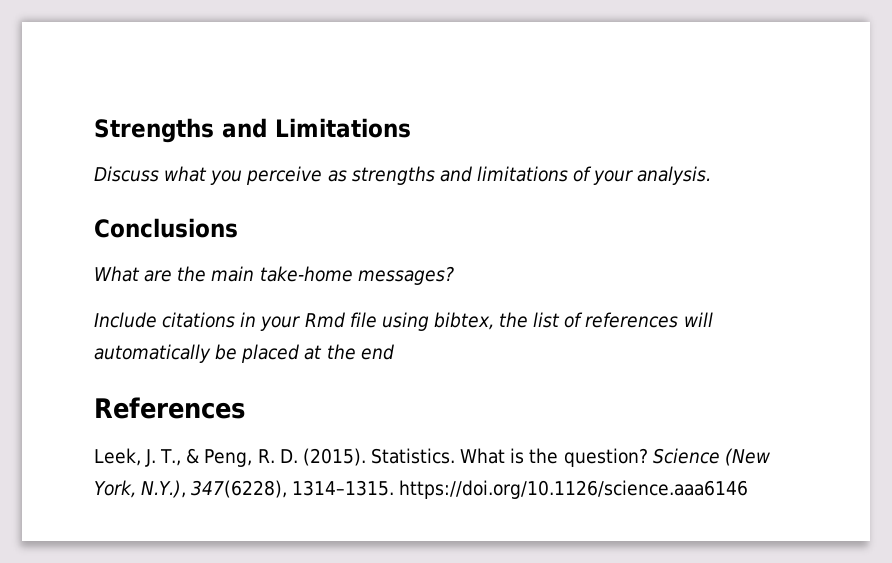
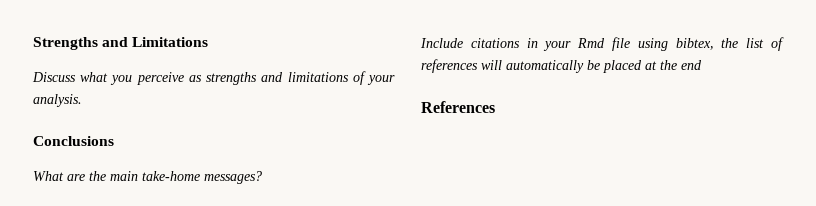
- Leek, J. T., & Peng, R. D. (2015). Statistics. What is the question? Science (New York, N.Y.), 347(6228), 1314–1315. https://doi.org/10.1126/science.aaa6146

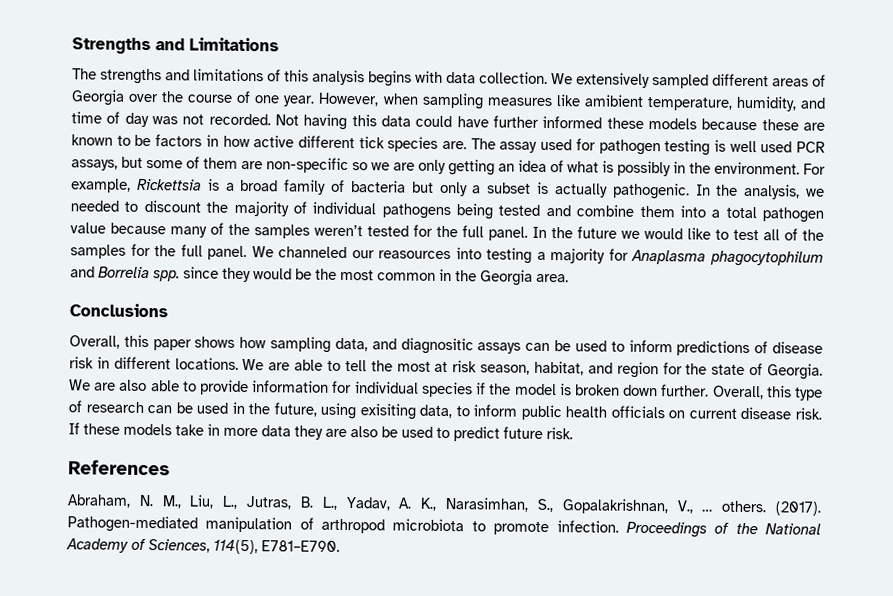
- Discuss what you perceive as strengths and limitations of your analysis.
+ The strengths and limitations of this analysis begins with data collection. We extensively sampled different areas of Georgia over the course of one year. However, when sampling measures like amibient temperature, humidity, and time of day was not recorded. Not having this data could have further informed these models because these are known to be factors in how active different tick species are. The assay used for pathogen testing is well used PCR assays, but some of them are non-specific so we are only getting an idea of what is possibly in the environment. For example, Rickettsia is a broad family of bacteria but only a subset is actually pathogenic. In the analysis, we needed to discount the majority of individual pathogens being tested and combine them into a total pathogen value because many of the samples weren’t tested for the full panel. In the future we would like to test all of the samples for the full panel. We channeled our reasources into testing a majority for Anaplasma phagocytophilum and Borrelia spp. since they would be the most common in the Georgia area.
  Conclusions
- What are the main take-home messages?
- Include citations in your Rmd file using bibtex, the list of references will automatically be placed at the end
+ Overall, this paper shows how sampling data, and diagnositic assays can be used to inform predictions of disease risk in different locations. We are able to tell the most at risk season, habitat, and region for the state of Georgia. We are also able to provide information for individual species if the model is broken down further. Overall, this type of research can be used in the future, using exisiting data, to inform public health officials on current disease risk. If these models take in more data they are also be used to predict future risk.
  References
+ Abraham, N. M., Liu, L., Jutras, B. L., Yadav, A. K., Narasimhan, S., Gopalakrishnan, V., … others. (2017). Pathogen-mediated manipulation of arthropod microbiota to promote infection. Proceedings of the National Academy of Sciences, 114(5), E781–E790.

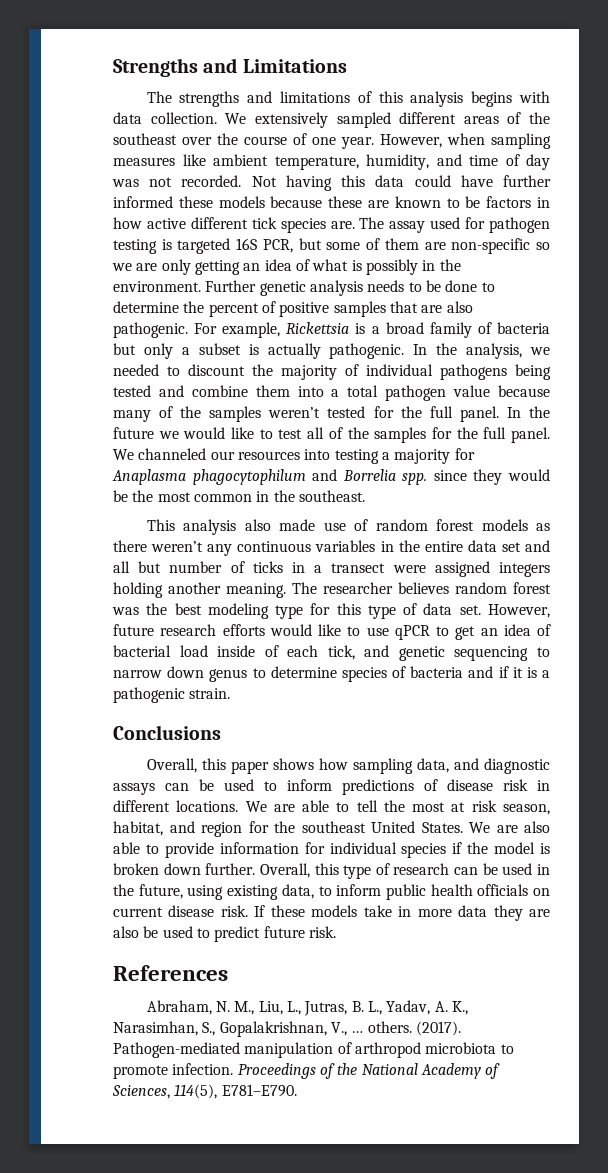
- We extensively sampled different areas of Georgia over the course of one year.
+ We extensively sampled different areas of the southeast over the course of one year.
- However, when sampling measures like amibient temperature, humidity, and time of day was not recorded.
+ However, when sampling measures like ambient temperature, humidity, and time of day was not recorded.
- The assay used for pathogen testing is well used PCR assays, but some of them are non-specific so we are only getting an idea of what is possibly in the environment.
+ The assay used for pathogen testing is targeted 16S PCR, but some of them are non-specific so we are only getting an idea of what is possibly in the environment.
+ Further genetic analysis needs to be done to determine the percent of positive samples that are also pathogenic.
- We channeled our reasources into testing a majority for Anaplasma phagocytophilum and Borrelia spp. since they would be the most common in the Georgia area.
+ We channeled our resources into testing a majority for Anaplasma phagocytophilum and Borrelia spp. since they would be the most common in the southeast.
+ This analysis also made use of random forest models as there weren’t any continuous variables in the entire data set and all but number of ticks in a transect were assigned integers holding another meaning. The researcher believes random forest was the best modeling type for this type of data set. However, future research efforts would like to use qPCR to get an idea of bacterial load inside of each tick, and genetic sequencing to narrow down genus to determine species of bacteria and if it is a pathogenic strain.
- Overall, this paper shows how sampling data, and diagnositic assays can be used to inform predictions of disease risk in different locations.
+ Overall, this paper shows how sampling data, and diagnostic assays can be used to inform predictions of disease risk in different locations.
- We are able to tell the most at risk season, habitat, and region for the state of Georgia.
+ We are able to tell the most at risk season, habitat, and region for the southeast United States.
- Overall, this type of research can be used in the future, using exisiting data, to inform public health officials on current disease risk.
+ Overall, this type of research can be used in the future, using existing data, to inform public health officials on current disease risk.

